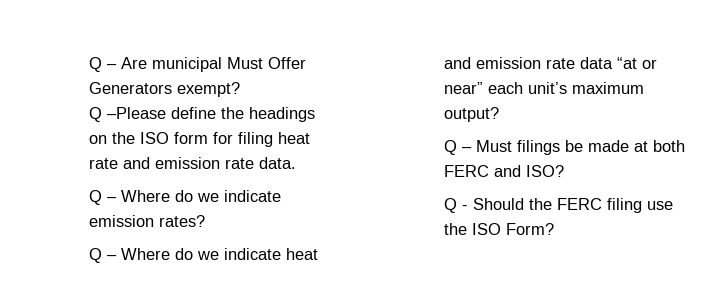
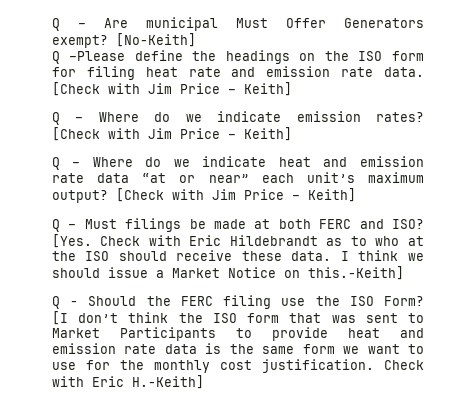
+ [No-Keith]
- Q –Please define the headings on the ISO form for filing heat rate and emission rate data.
+ Q –Please define the headings on the ISO form for filing heat rate and emission rate data. [Check with Jim Price – Keith]
- Q – Where do we indicate emission rates?
+ Q – Where do we indicate emission rates? [Check with Jim Price – Keith]
- Q – Where do we indicate heat and emission rate data “at or near” each unit’s maximum output?
+ Q – Where do we indicate heat and emission rate data “at or near” each unit’s maximum output? [Check with Jim Price – Keith]
+ [Yes. Check with Eric Hildebrandt as to who at the ISO should receive these data. I think we should issue a Market Notice on this.-Keith]
+ [I don’t think the ISO form that was sent to Market Participants to provide heat and emission rate data is the same form we want to use for the monthly cost justification. Check with Eric H.-Keith]

